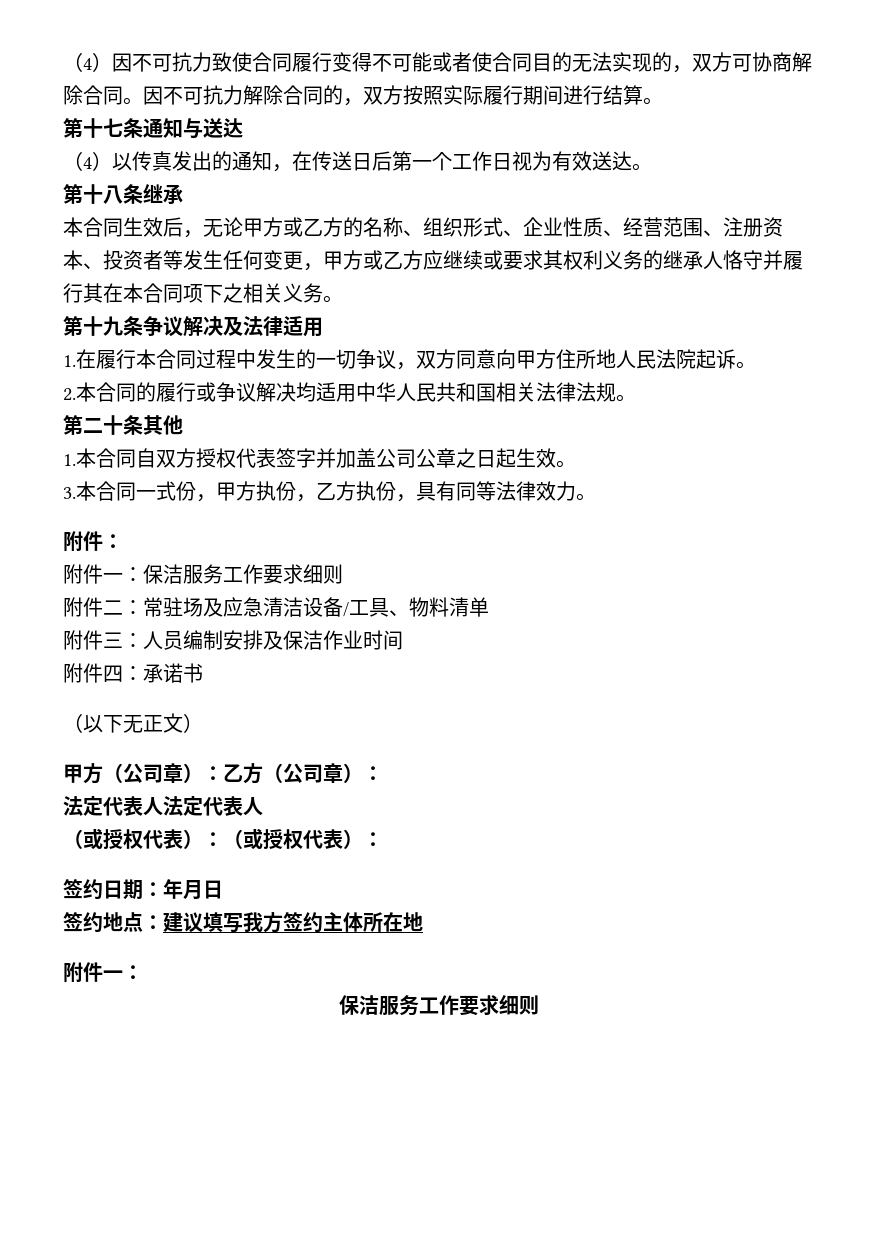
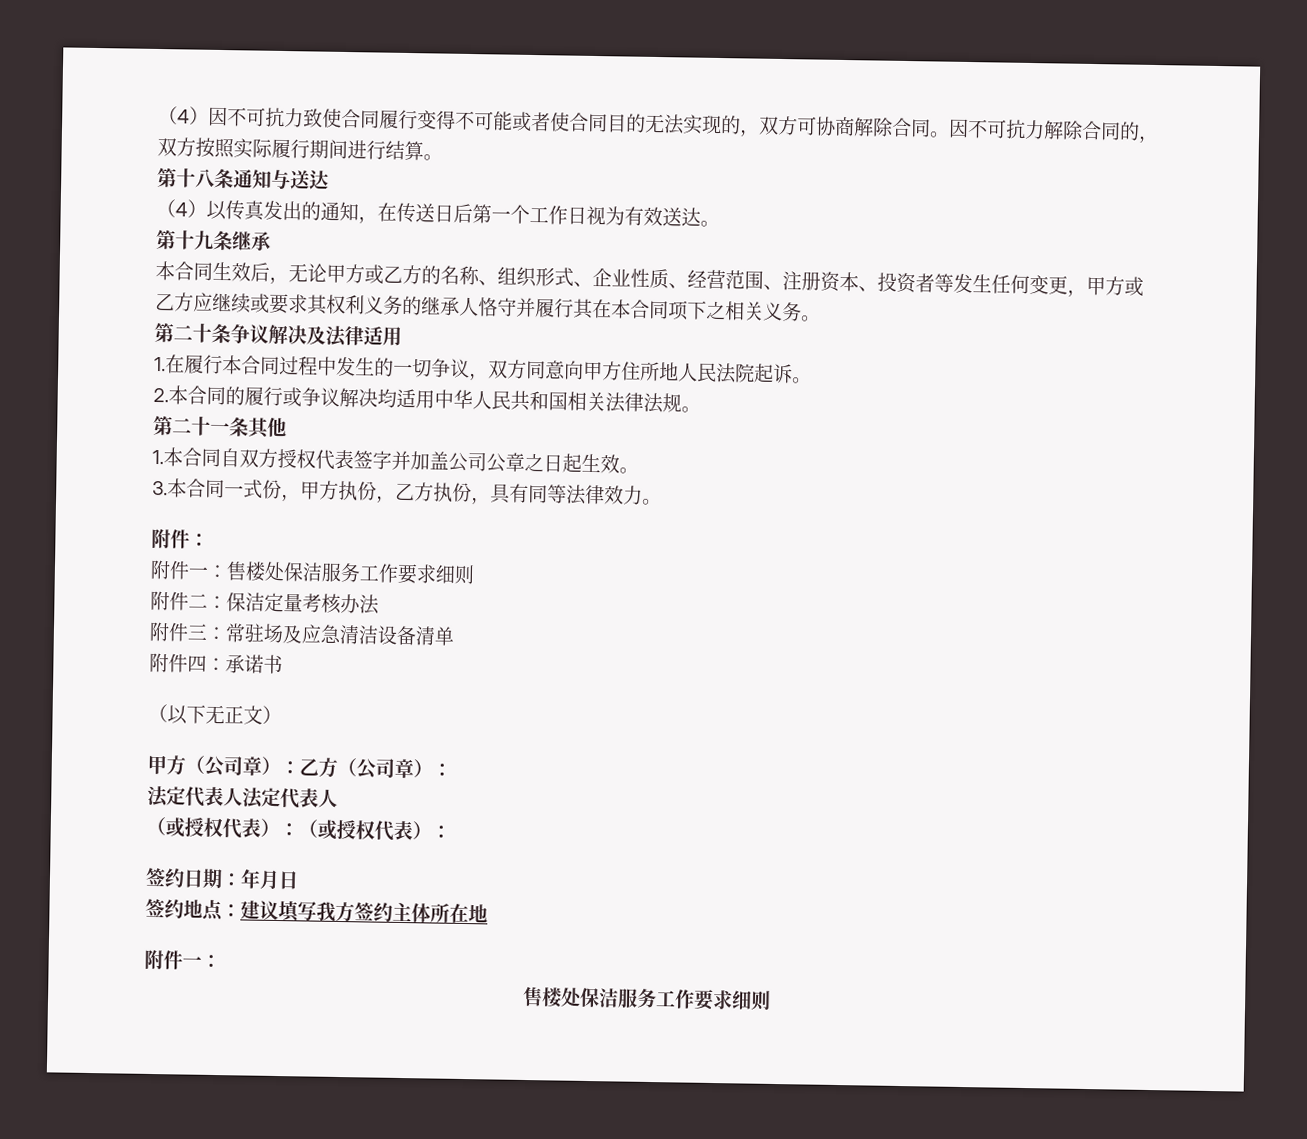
- 第十七条通知与送达
+ 第十八条通知与送达
- 第十八条继承
+ 第十九条继承
- 第十九条争议解决及法律适用
+ 第二十条争议解决及法律适用
- 第二十条其他
+ 第二十一条其他
- 附件一：保洁服务工作要求细则
+ 附件一：售楼处保洁服务工作要求细则
- 附件二：常驻场及应急清洁设备/工具、物料清单
- 附件三：人员编制安排及保洁作业时间
+ 附件二：保洁定量考核办法
+ 附件三：常驻场及应急清洁设备清单
  签约地点：建议填写我方签约主体所在地
  附件一：
- 保洁服务工作要求细则
+ 售楼处保洁服务工作要求细则

